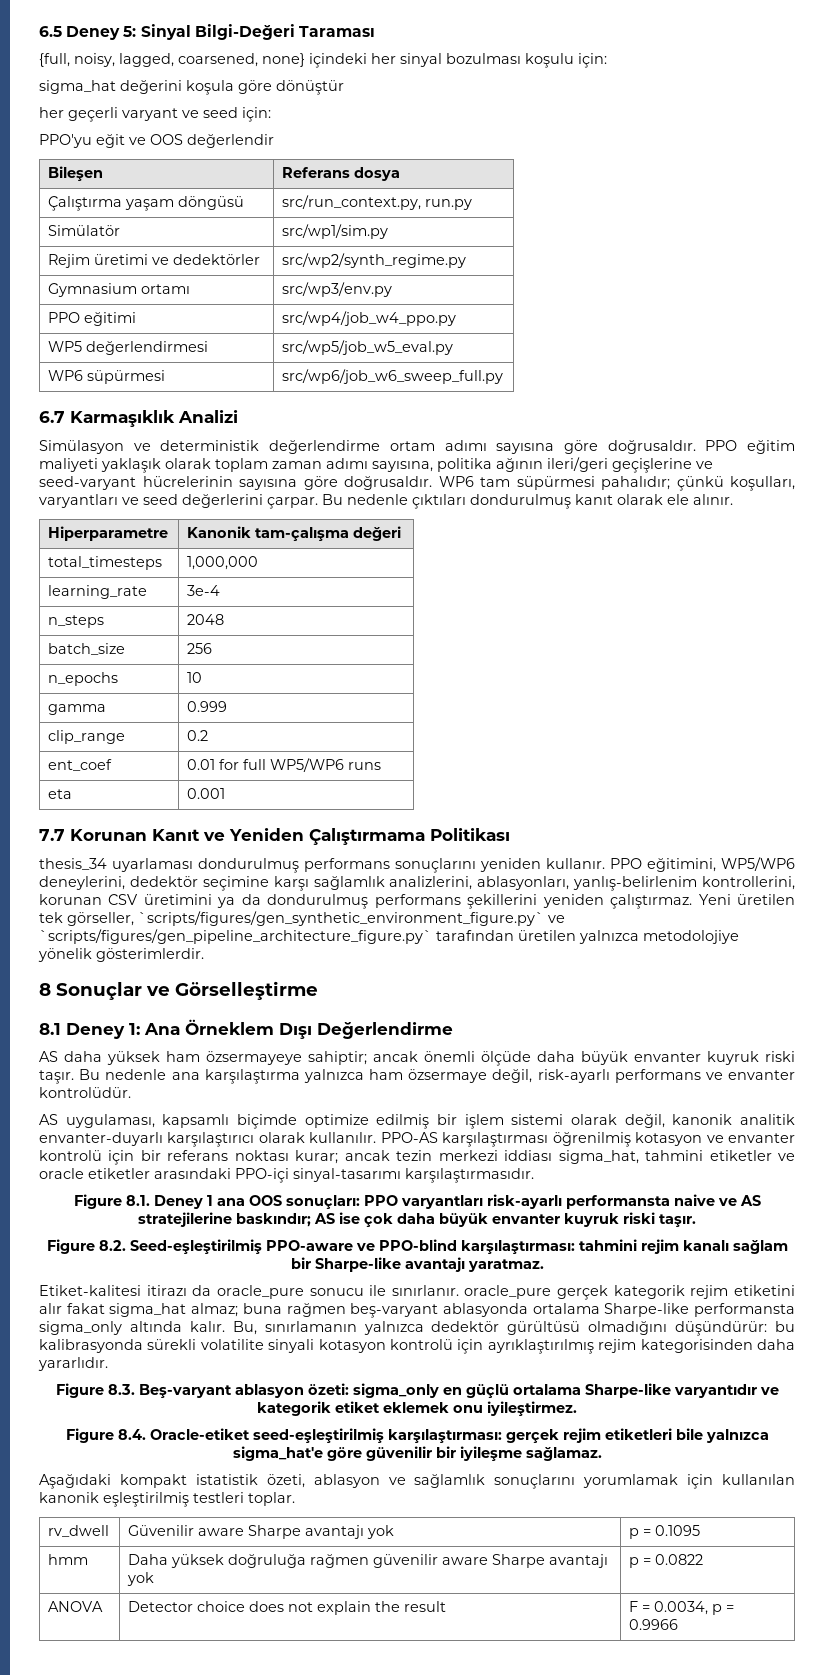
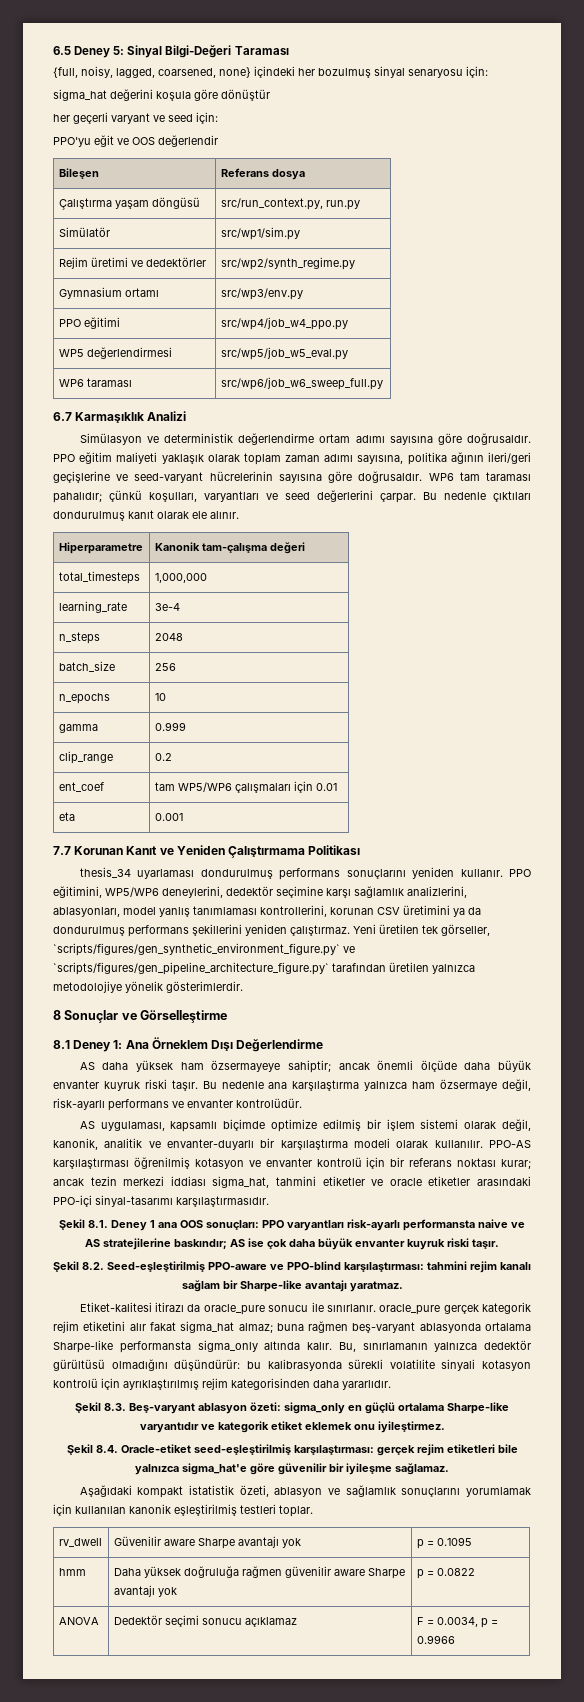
- {full, noisy, lagged, coarsened, none} içindeki her sinyal bozulması koşulu için:
+ {full, noisy, lagged, coarsened, none} içindeki her bozulmuş sinyal senaryosu için:
- WP6 süpürmesi | src/wp6/job_w6_sweep_full.py
+ WP6 taraması | src/wp6/job_w6_sweep_full.py
- WP6 tam süpürmesi pahalıdır; çünkü koşulları, varyantları ve seed değerlerini çarpar.
+ WP6 tam taraması pahalıdır; çünkü koşulları, varyantları ve seed değerlerini çarpar.
- ent_coef | 0.01 for full WP5/WP6 runs
+ ent_coef | tam WP5/WP6 çalışmaları için 0.01
- PPO eğitimini, WP5/WP6 deneylerini, dedektör seçimine karşı sağlamlık analizlerini, ablasyonları, yanlış-belirlenim kontrollerini, korunan CSV üretimini ya da dondurulmuş performans şekillerini yeniden çalıştırmaz.
+ PPO eğitimini, WP5/WP6 deneylerini, dedektör seçimine karşı sağlamlık analizlerini, ablasyonları, model yanlış tanımlaması kontrollerini, korunan CSV üretimini ya da dondurulmuş performans şekillerini yeniden çalıştırmaz.
- AS uygulaması, kapsamlı biçimde optimize edilmiş bir işlem sistemi olarak değil, kanonik analitik envanter-duyarlı karşılaştırıcı olarak kullanılır.
+ AS uygulaması, kapsamlı biçimde optimize edilmiş bir işlem sistemi olarak değil, kanonik, analitik ve envanter-duyarlı bir karşılaştırma modeli olarak kullanılır.
- Figure 8.1. Deney 1 ana OOS sonuçları: PPO varyantları risk-ayarlı performansta naive ve AS stratejilerine baskındır; AS ise çok daha büyük envanter kuyruk riski taşır.
+ Şekil 8.1. Deney 1 ana OOS sonuçları: PPO varyantları risk-ayarlı performansta naive ve AS stratejilerine baskındır; AS ise çok daha büyük envanter kuyruk riski taşır.
- Figure 8.2. Seed-eşleştirilmiş PPO-aware ve PPO-blind karşılaştırması: tahmini rejim kanalı sağlam bir Sharpe-like avantajı yaratmaz.
+ Şekil 8.2. Seed-eşleştirilmiş PPO-aware ve PPO-blind karşılaştırması: tahmini rejim kanalı sağlam bir Sharpe-like avantajı yaratmaz.
- Figure 8.3. Beş-varyant ablasyon özeti: sigma_only en güçlü ortalama Sharpe-like varyantıdır ve kategorik etiket eklemek onu iyileştirmez.
+ Şekil 8.3. Beş-varyant ablasyon özeti: sigma_only en güçlü ortalama Sharpe-like varyantıdır ve kategorik etiket eklemek onu iyileştirmez.
- Figure 8.4. Oracle-etiket seed-eşleştirilmiş karşılaştırması: gerçek rejim etiketleri bile yalnızca sigma_hat'e göre güvenilir bir iyileşme sağlamaz.
+ Şekil 8.4. Oracle-etiket seed-eşleştirilmiş karşılaştırması: gerçek rejim etiketleri bile yalnızca sigma_hat'e göre güvenilir bir iyileşme sağlamaz.
- ANOVA | Detector choice does not explain the result | F = 0.0034, p = 0.9966
+ ANOVA | Dedektör seçimi sonucu açıklamaz | F = 0.0034, p = 0.9966

